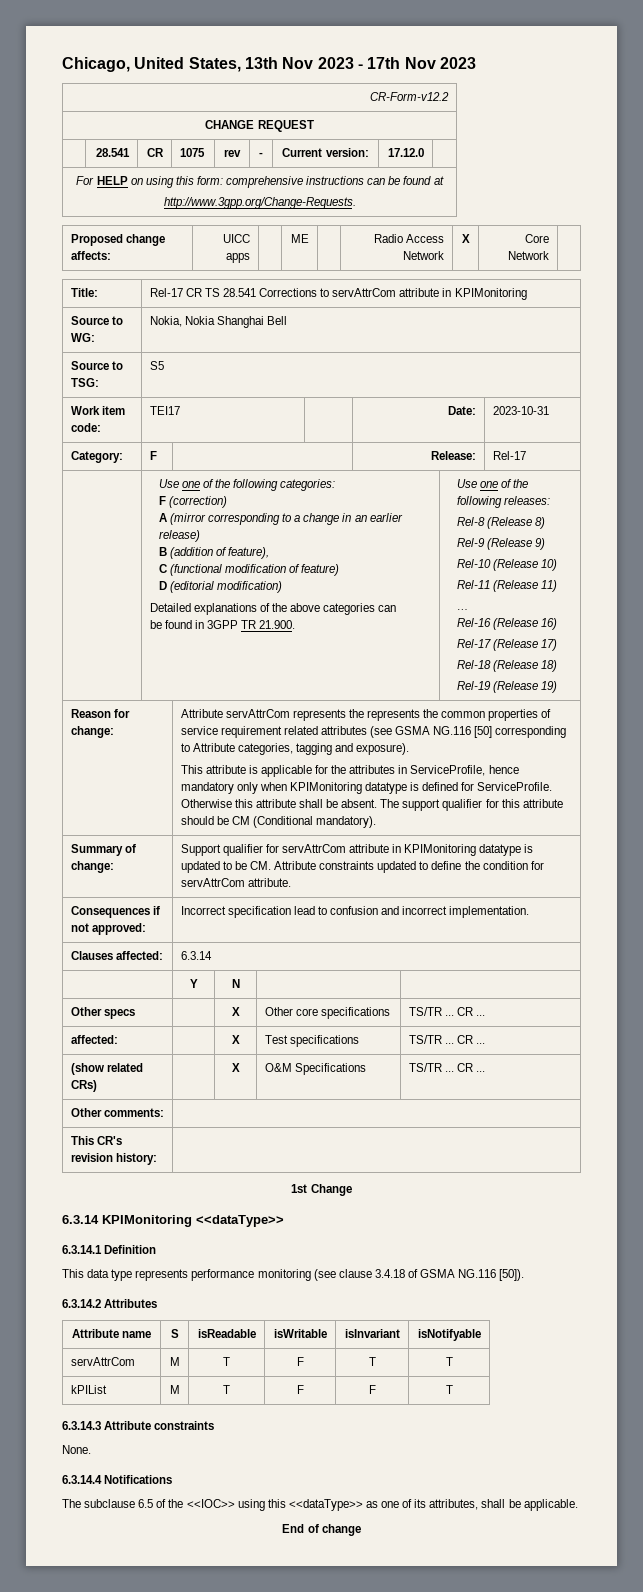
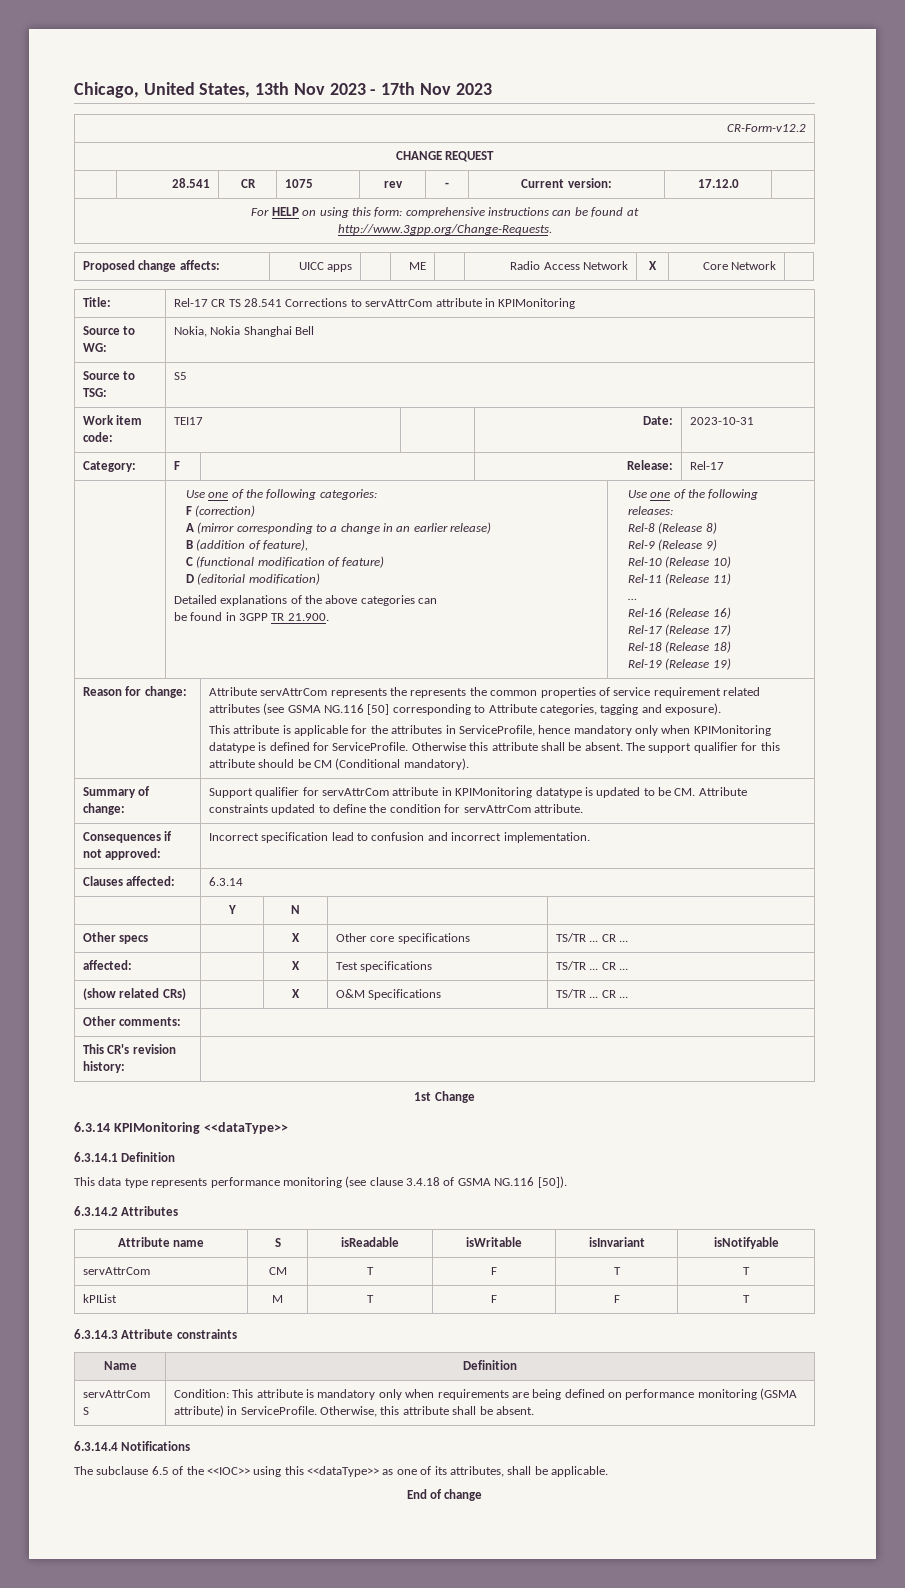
- servAttrCom | M | T | F | T | T
+ servAttrCom | CM | T | F | T | T
- None.
+ Name | Definition
+ servAttrCom S | Condition: This attribute is mandatory only when requirements are being defined on performance monitoring (GSMA attribute) in ServiceProfile. Otherwise, this attribute shall be absent.

